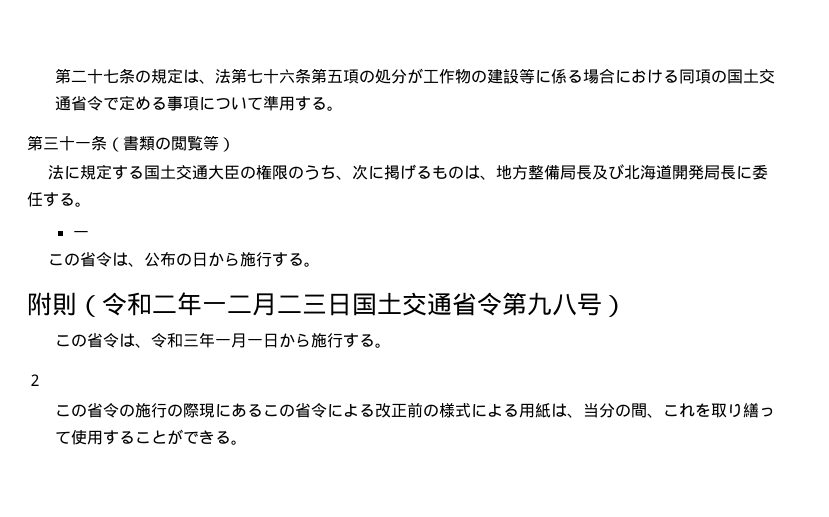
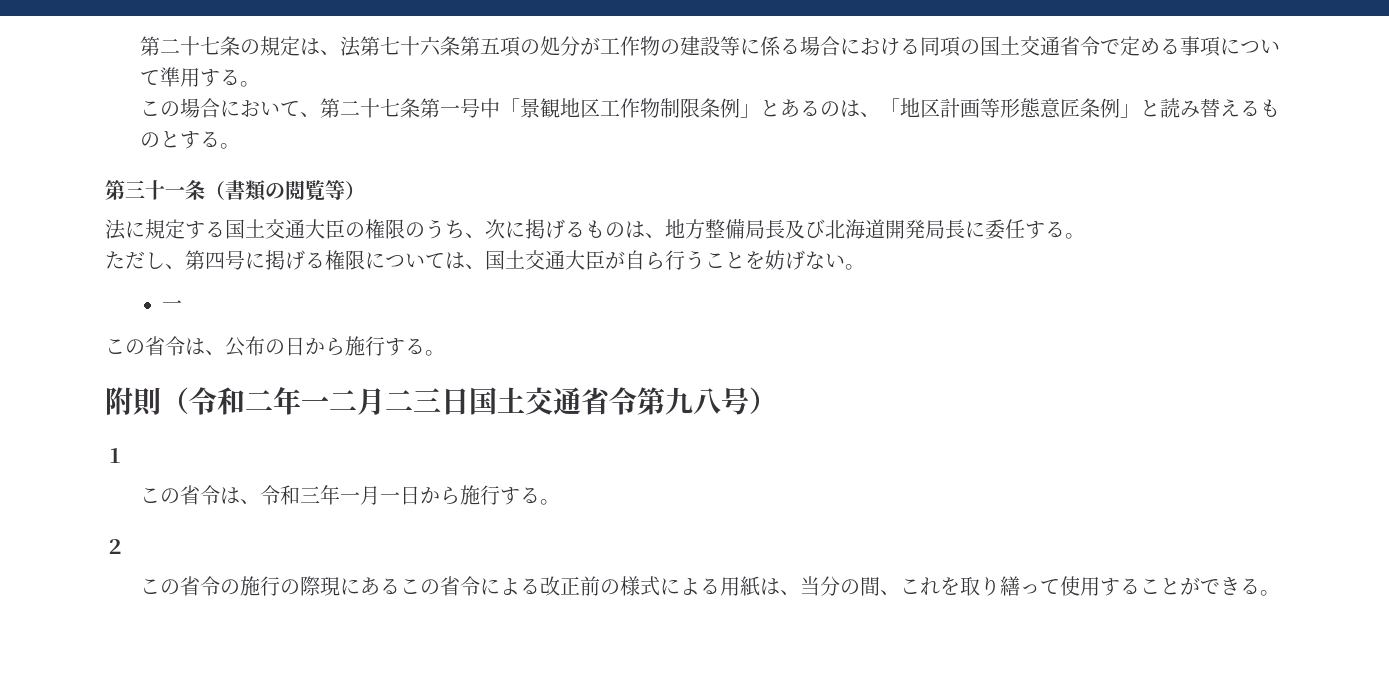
+ この場合において、第二十七条第一号中「景観地区工作物制限条例」とあるのは、「地区計画等形態意匠条例」と読み替えるものとする。
+ ただし、第四号に掲げる権限については、国土交通大臣が自ら行うことを妨げない。
+ １

